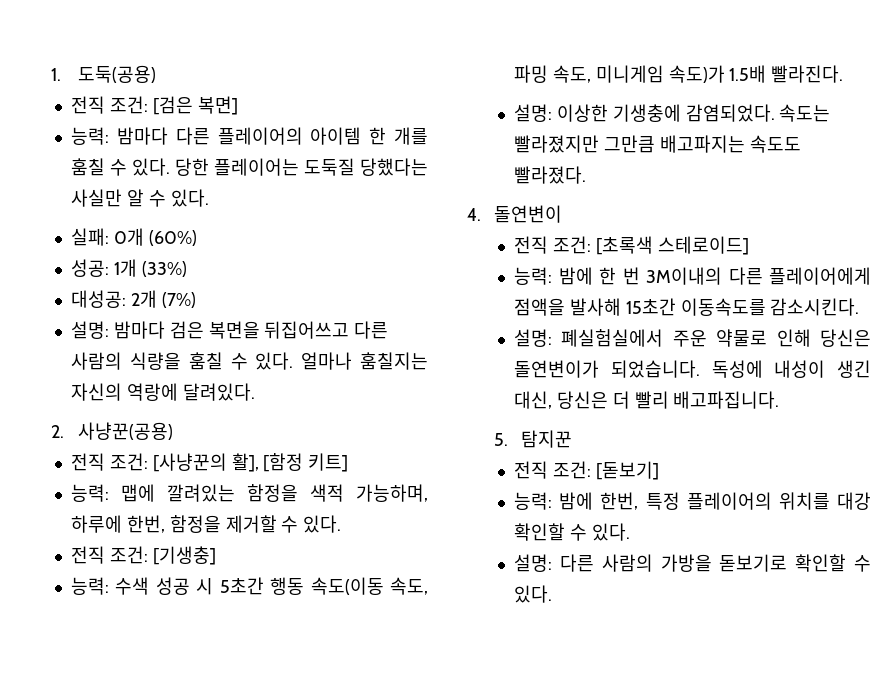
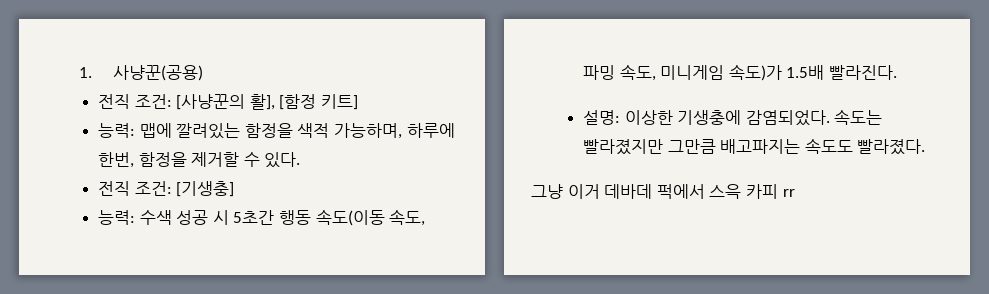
- 1. 도둑(공용)
- 전직 조건: [검은 복면]
- 능력: 밤마다 다른 플레이어의 아이템 한 개를 훔칠 수 있다. 당한 플레이어는 도둑질 당했다는 사실만 알 수 있다.
- 실패: 0개 (60%)
- 성공: 1개 (33%)
- 대성공: 2개 (7%)
- 설명: 밤마다 검은 복면을 뒤집어쓰고 다른 사람의 식량을 훔칠 수 있다. 얼마나 훔칠지는 자신의 역랑에 달려있다.
- 2. 사냥꾼(공용)
+ 1. 사냥꾼(공용)
- 4. 돌연변이
- 전직 조건: [초록색 스테로이드]
- 능력: 밤에 한 번 3M이내의 다른 플레이어에게 점액을 발사해 15초간 이동속도를 감소시킨다.
- 설명: 폐실험실에서 주운 약물로 인해 당신은 돌연변이가 되었습니다. 독성에 내성이 생긴 대신, 당신은 더 빨리 배고파집니다.
- 5. 탐지꾼
- 전직 조건: [돋보기]
- 능력: 밤에 한번, 특정 플레이어의 위치를 대강 확인할 수 있다.
- 설명: 다른 사람의 가방을 돋보기로 확인할 수 있다.
+ 그냥 이거 데바데 퍽에서 스윽 카피 rr

